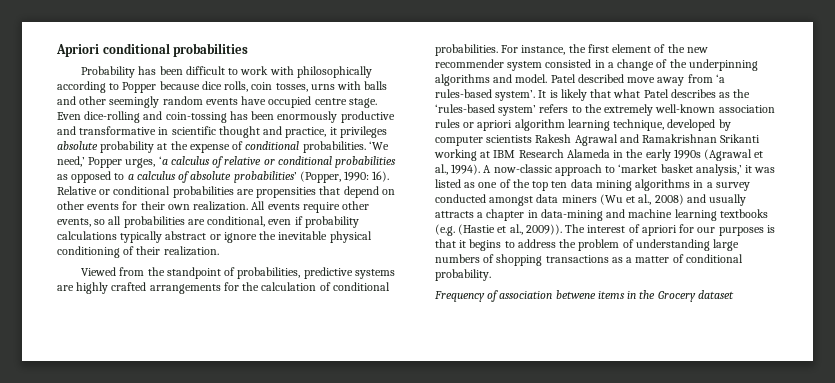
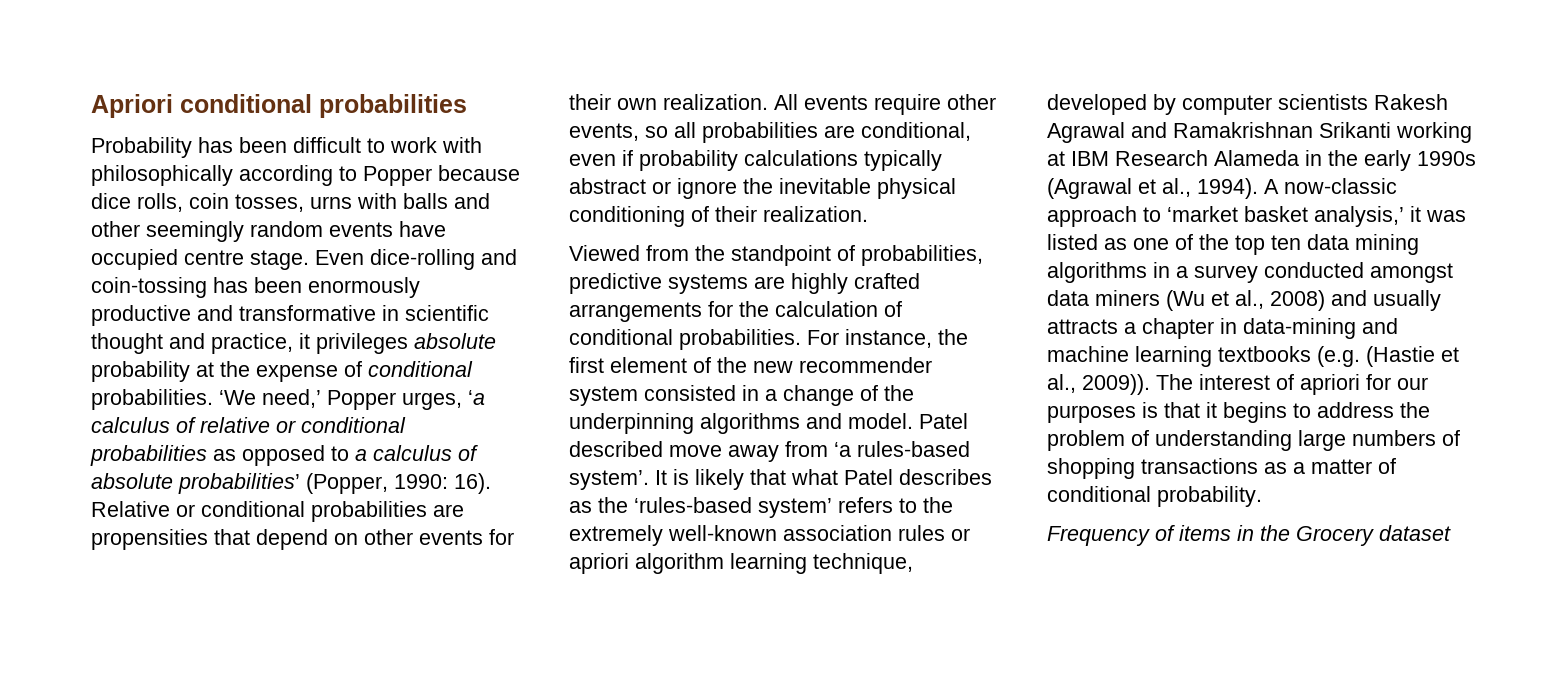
- Frequency of association betwene items in the Grocery dataset
+ Frequency of items in the Grocery dataset

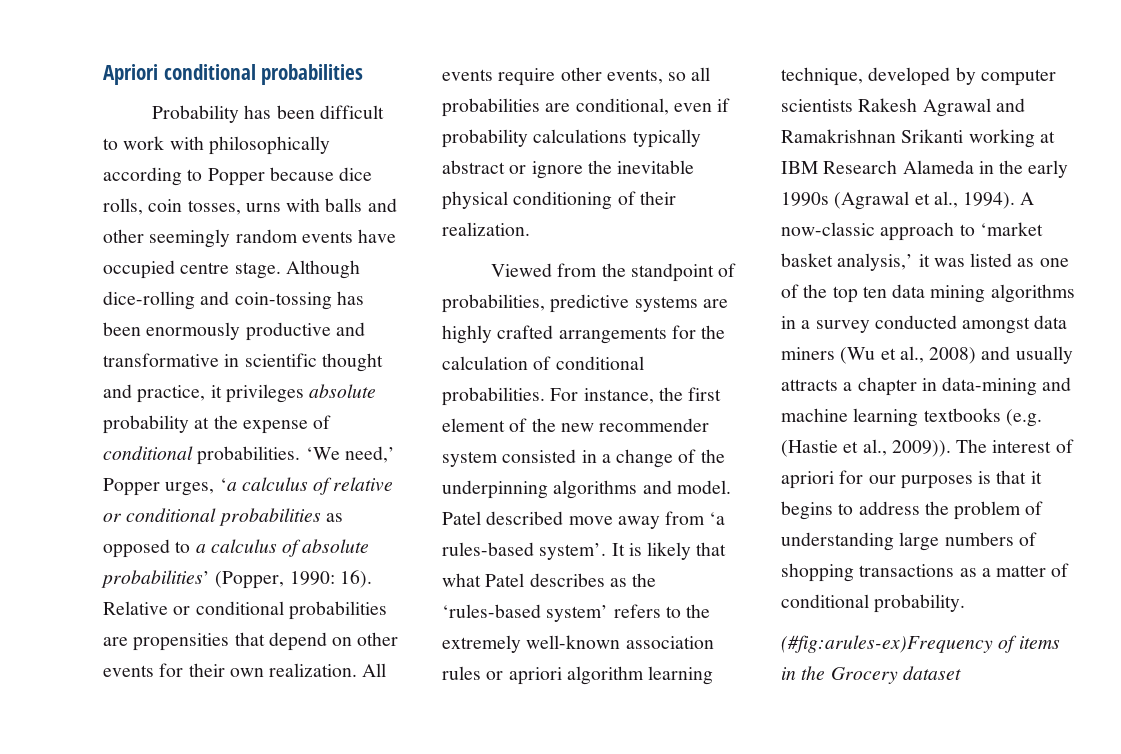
- Even dice-rolling and coin-tossing has been enormously productive and transformative in scientific thought and practice, it privileges absolute probability at the expense of conditional probabilities.
+ Although dice-rolling and coin-tossing has been enormously productive and transformative in scientific thought and practice, it privileges absolute probability at the expense of conditional probabilities.
- Frequency of items in the Grocery dataset
+ (#fig:arules-ex)Frequency of items in the Grocery dataset

